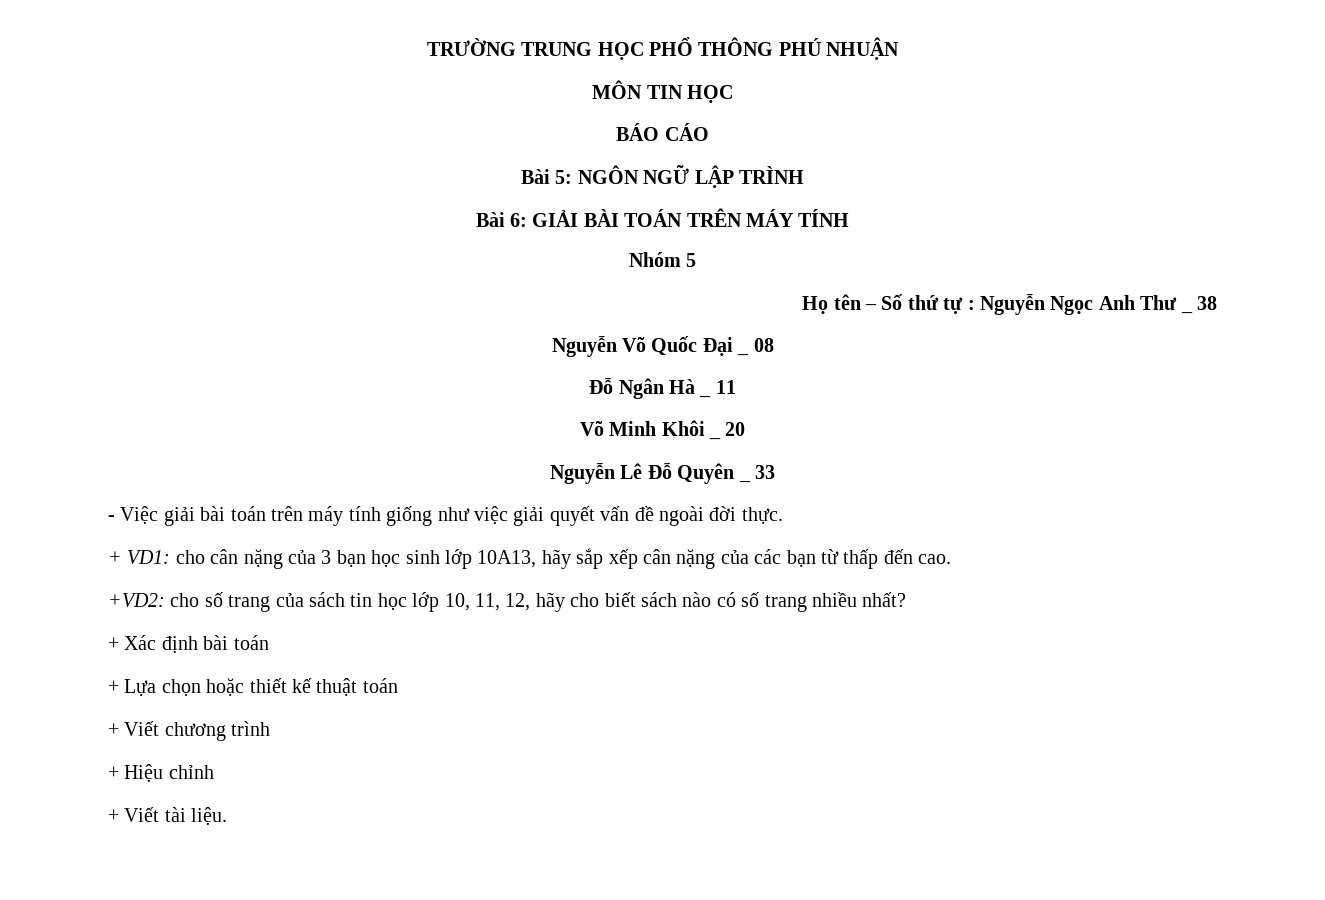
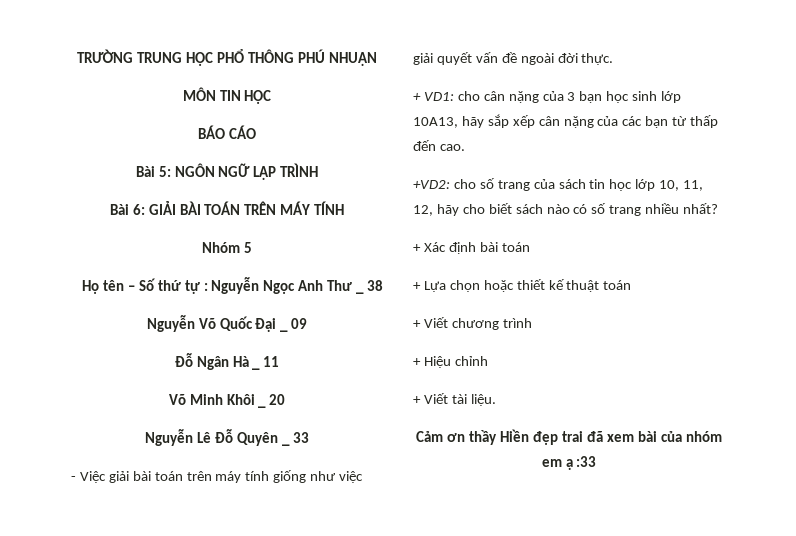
- Nguyễn Võ Quốc Đại _ 08
+ Nguyễn Võ Quốc Đại _ 09
+ Cảm ơn thầy Hiền đẹp trai đã xem bài của nhóm em ạ :33

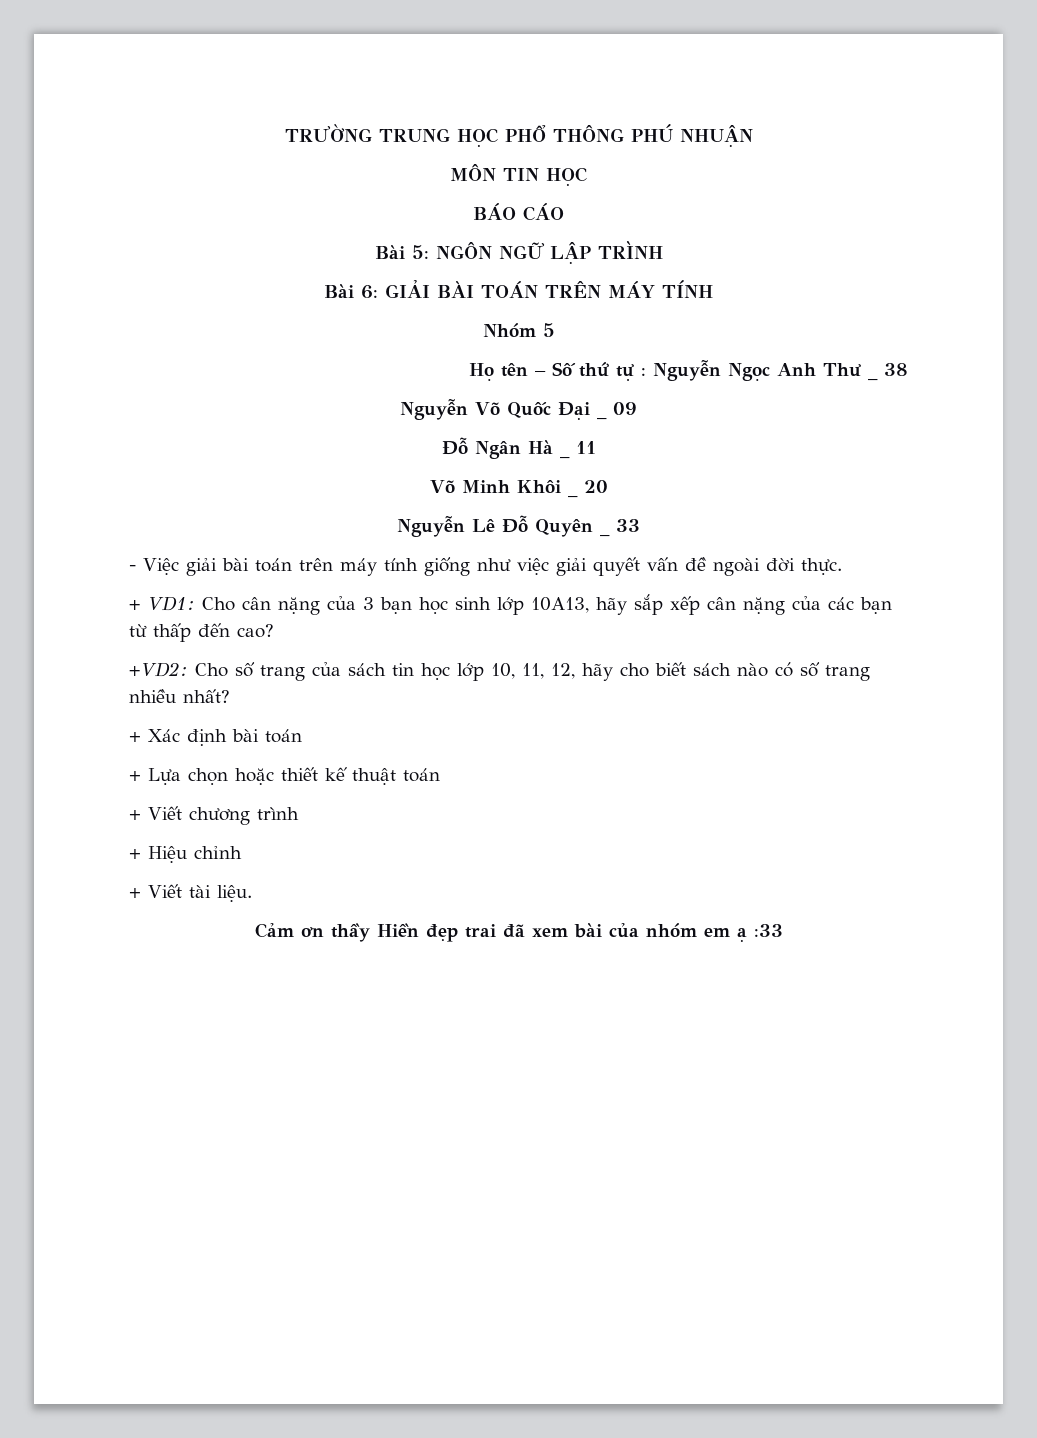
- + VD1: cho cân nặng của 3 bạn học sinh lớp 10A13, hãy sắp xếp cân nặng của các bạn từ thấp đến cao.
+ + VD1: Cho cân nặng của 3 bạn học sinh lớp 10A13, hãy sắp xếp cân nặng của các bạn từ thấp đến cao?
- +VD2: cho số trang của sách tin học lớp 10, 11, 12, hãy cho biết sách nào có số trang nhiều nhất?
+ +VD2: Cho số trang của sách tin học lớp 10, 11, 12, hãy cho biết sách nào có số trang nhiều nhất?

